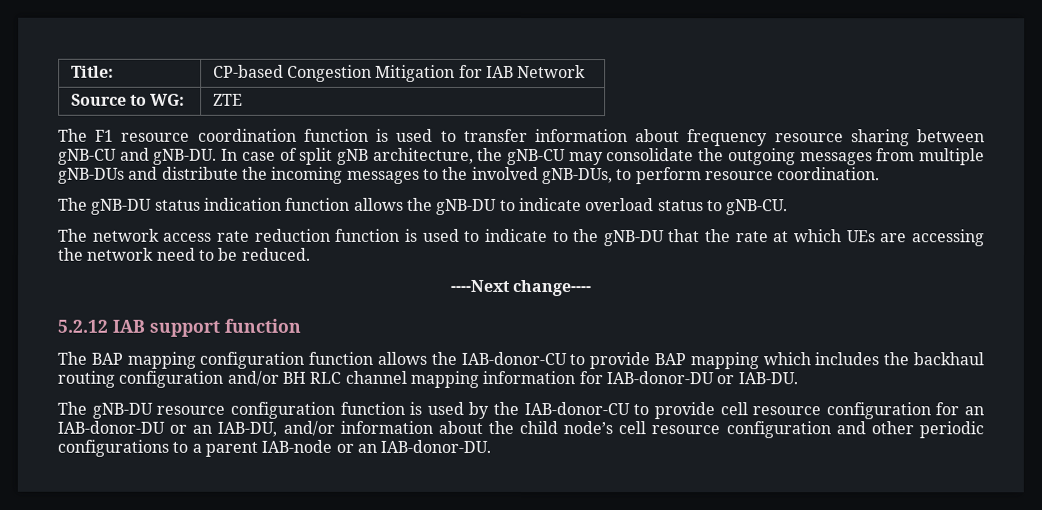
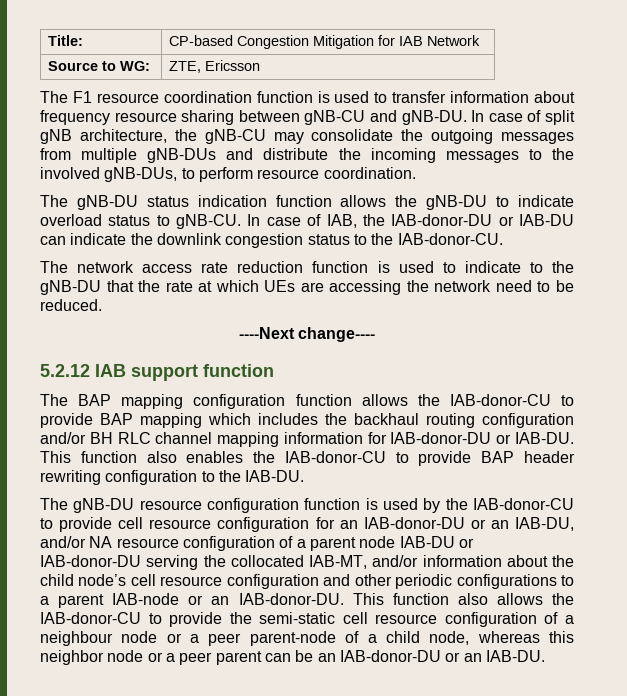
- Source to WG: | ZTE
+ Source to WG: | ZTE, Ericsson
+ In case of IAB, the IAB-donor-DU or IAB-DU can indicate the downlink congestion status to the IAB-donor-CU.
+ This function also enables the IAB-donor-CU to provide BAP header rewriting configuration to the IAB-DU.
- The gNB-DU resource configuration function is used by the IAB-donor-CU to provide cell resource configuration for an IAB-donor-DU or an IAB-DU, and/or information about the child node’s cell resource configuration and other periodic configurations to a parent IAB-node or an IAB-donor-DU.
+ The gNB-DU resource configuration function is used by the IAB-donor-CU to provide cell resource configuration for an IAB-donor-DU or an IAB-DU, and/or NA resource configuration of a parent node IAB-DU or IAB-donor-DU serving the collocated IAB-MT, and/or information about the child node’s cell resource configuration and other periodic configurations to a parent IAB-node or an IAB-donor-DU.
+ This function also allows the IAB-donor-CU to provide the semi-static cell resource configuration of a neighbour node or a peer parent-node of a child node, whereas this neighbor node or a peer parent can be an IAB-donor-DU or an IAB-DU.

